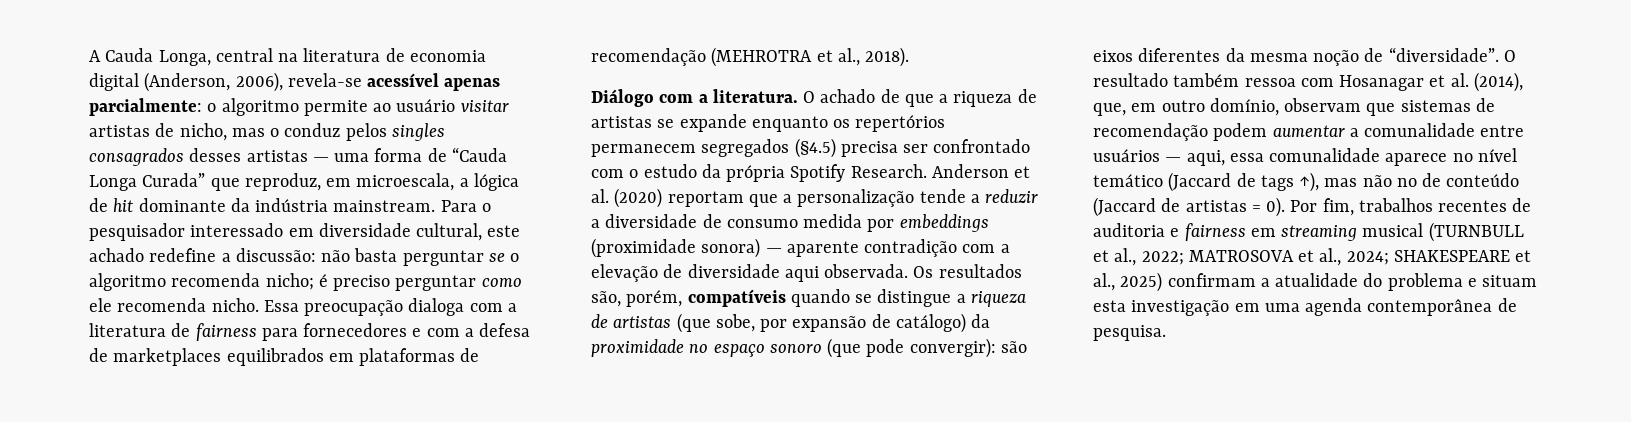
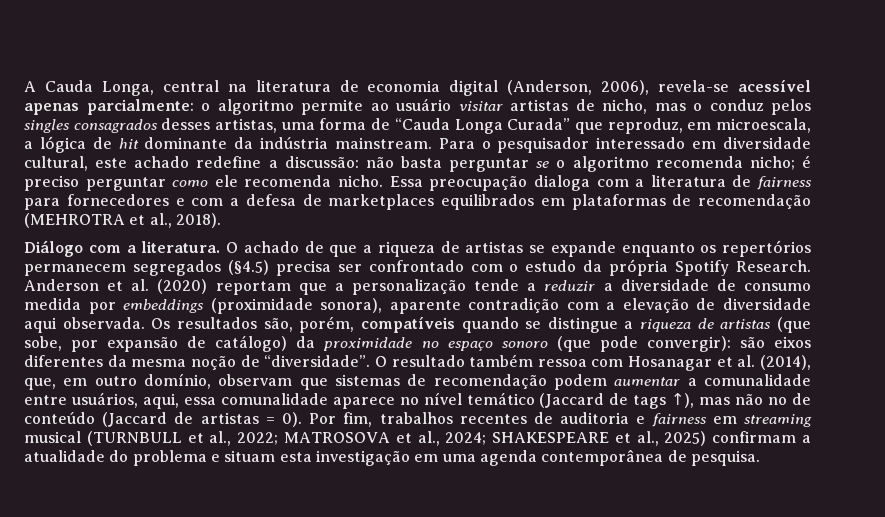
- A Cauda Longa, central na literatura de economia digital (Anderson, 2006), revela-se acessível apenas parcialmente: o algoritmo permite ao usuário visitar artistas de nicho, mas o conduz pelos singles consagrados desses artistas — uma forma de “Cauda Longa Curada” que reproduz, em microescala, a lógica de hit dominante da indústria mainstream.
+ A Cauda Longa, central na literatura de economia digital (Anderson, 2006), revela-se acessível apenas parcialmente: o algoritmo permite ao usuário visitar artistas de nicho, mas o conduz pelos singles consagrados desses artistas, uma forma de “Cauda Longa Curada” que reproduz, em microescala, a lógica de hit dominante da indústria mainstream.
- Anderson et al. (2020) reportam que a personalização tende a reduzir a diversidade de consumo medida por embeddings (proximidade sonora) — aparente contradição com a elevação de diversidade aqui observada.
+ Anderson et al. (2020) reportam que a personalização tende a reduzir a diversidade de consumo medida por embeddings (proximidade sonora), aparente contradição com a elevação de diversidade aqui observada.
- O resultado também ressoa com Hosanagar et al. (2014), que, em outro domínio, observam que sistemas de recomendação podem aumentar a comunalidade entre usuários — aqui, essa comunalidade aparece no nível temático (Jaccard de tags ↑), mas não no de conteúdo (Jaccard de artistas = 0).
+ O resultado também ressoa com Hosanagar et al. (2014), que, em outro domínio, observam que sistemas de recomendação podem aumentar a comunalidade entre usuários, aqui, essa comunalidade aparece no nível temático (Jaccard de tags ↑), mas não no de conteúdo (Jaccard de artistas = 0).

